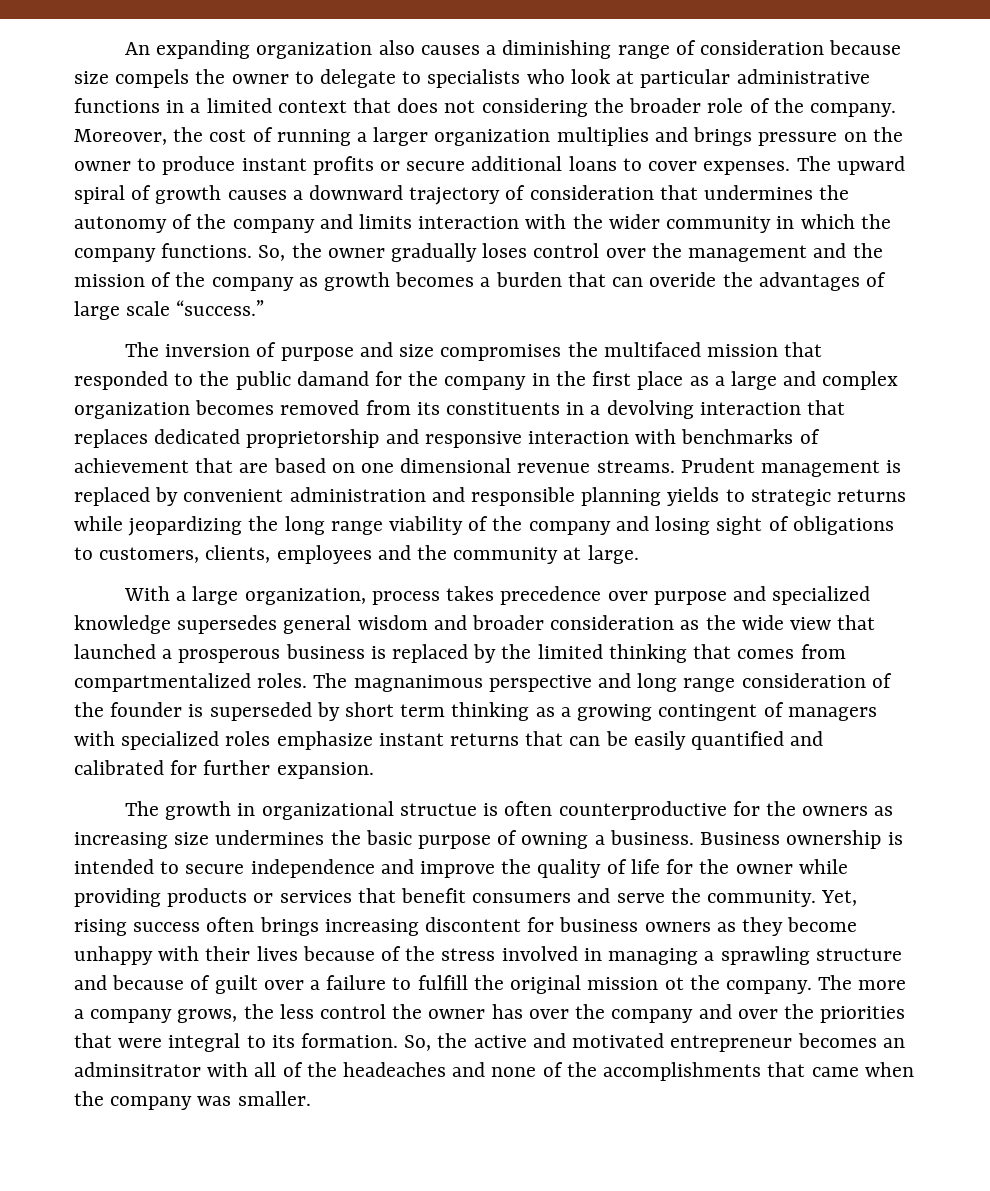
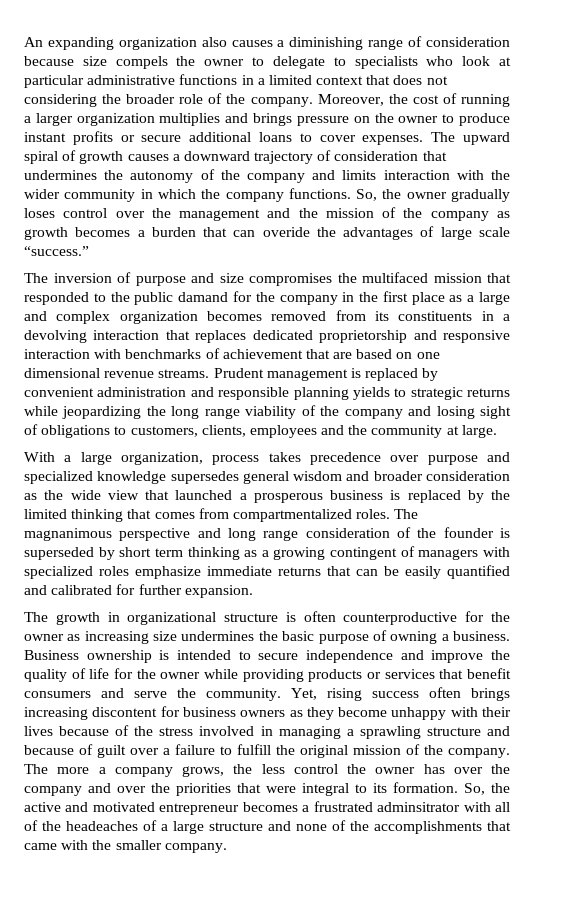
- The magnanimous perspective and long range consideration of the founder is superseded by short term thinking as a growing contingent of managers with specialized roles emphasize instant returns that can be easily quantified and calibrated for further expansion.
+ The magnanimous perspective and long range consideration of the founder is superseded by short term thinking as a growing contingent of managers with specialized roles emphasize immediate returns that can be easily quantified and calibrated for further expansion.
- The growth in organizational structue is often counterproductive for the owners as increasing size undermines the basic purpose of owning a business.
+ The growth in organizational structure is often counterproductive for the owner as increasing size undermines the basic purpose of owning a business.
- Yet, rising success often brings increasing discontent for business owners as they become unhappy with their lives because of the stress involved in managing a sprawling structure and because of guilt over a failure to fulfill the original mission ot the company.
+ Yet, rising success often brings increasing discontent for business owners as they become unhappy with their lives because of the stress involved in managing a sprawling structure and because of guilt over a failure to fulfill the original mission of the company.
- So, the active and motivated entrepreneur becomes an adminsitrator with all of the headeaches and none of the accomplishments that came when the company was smaller.
+ So, the active and motivated entrepreneur becomes a frustrated adminsitrator with all of the headeaches of a large structure and none of the accomplishments that came with the smaller company.

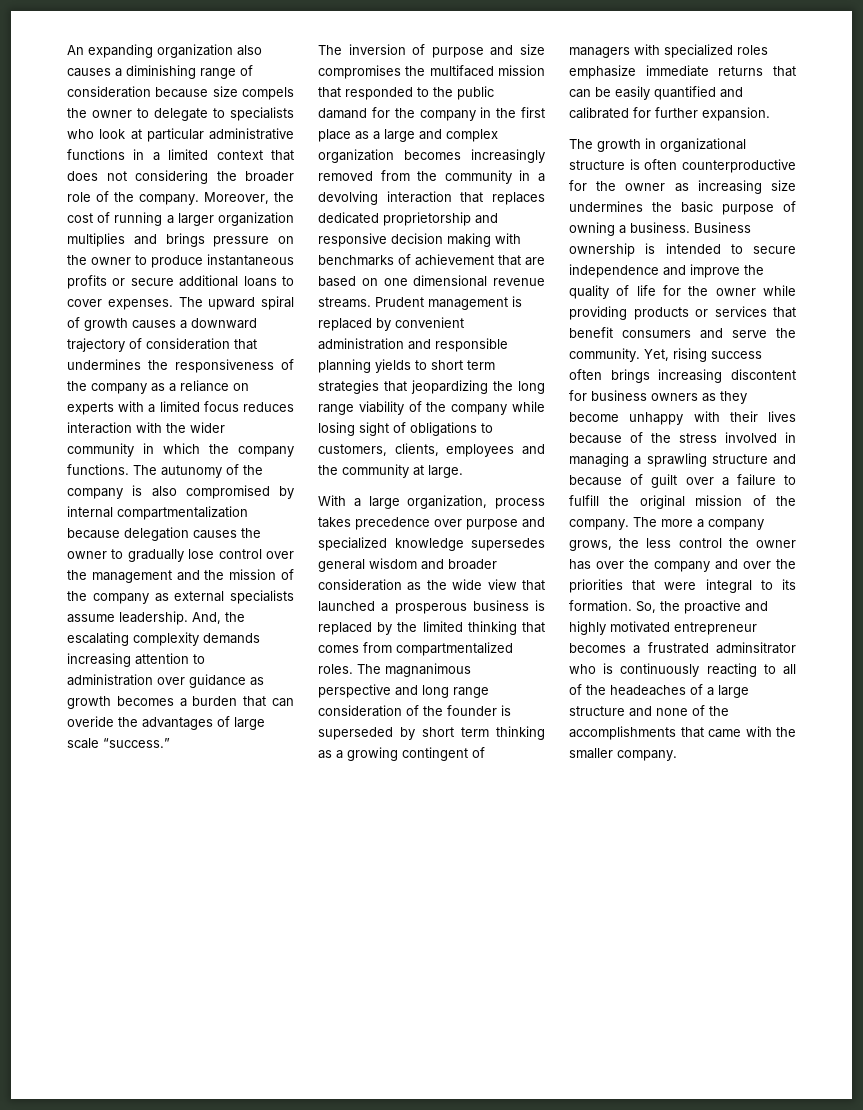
- Moreover, the cost of running a larger organization multiplies and brings pressure on the owner to produce instant profits or secure additional loans to cover expenses.
+ Moreover, the cost of running a larger organization multiplies and brings pressure on the owner to produce instantaneous profits or secure additional loans to cover expenses.
- The upward spiral of growth causes a downward trajectory of consideration that undermines the autonomy of the company and limits interaction with the wider community in which the company functions.
+ The upward spiral of growth causes a downward trajectory of consideration that undermines the responsiveness of the company as a reliance on experts with a limited focus reduces interaction with the wider community in which the company functions.
- So, the owner gradually loses control over the management and the mission of the company as growth becomes a burden that can overide the advantages of large scale “success.”
+ The autunomy of the company is also compromised by internal compartmentalization because delegation causes the owner to gradually lose control over the management and the mission of the company as external specialists assume leadership. And, the escalating complexity demands increasing attention to administration over guidance as growth becomes a burden that can overide the advantages of large scale “success.”
- The inversion of purpose and size compromises the multifaced mission that responded to the public damand for the company in the first place as a large and complex organization becomes removed from its constituents in a devolving interaction that replaces dedicated proprietorship and responsive interaction with benchmarks of achievement that are based on one dimensional revenue streams.
+ The inversion of purpose and size compromises the multifaced mission that responded to the public damand for the company in the first place as a large and complex organization becomes increasingly removed from the community in a devolving interaction that replaces dedicated proprietorship and responsive decision making with benchmarks of achievement that are based on one dimensional revenue streams.
- Prudent management is replaced by convenient administration and responsible planning yields to strategic returns while jeopardizing the long range viability of the company and losing sight of obligations to customers, clients, employees and the community at large.
+ Prudent management is replaced by convenient administration and responsible planning yields to short term strategies that jeopardizing the long range viability of the company while losing sight of obligations to customers, clients, employees and the community at large.
- So, the active and motivated entrepreneur becomes a frustrated adminsitrator with all of the headeaches of a large structure and none of the accomplishments that came with the smaller company.
+ So, the proactive and highly motivated entrepreneur becomes a frustrated adminsitrator who is continuously reacting to all of the headeaches of a large structure and none of the accomplishments that came with the smaller company.

